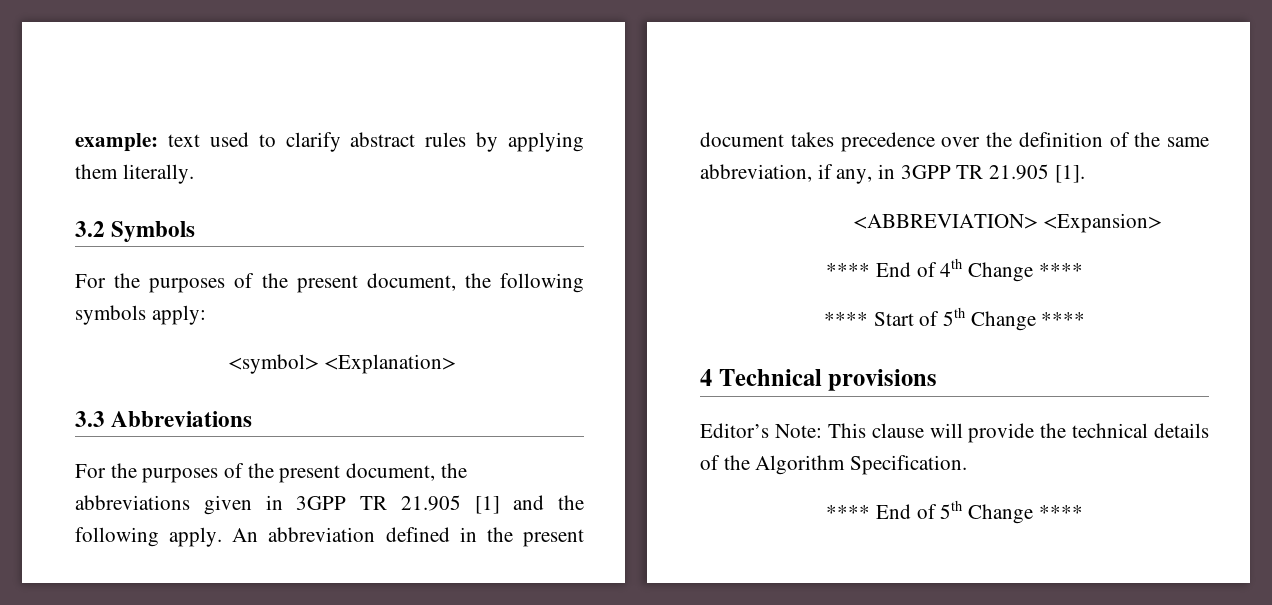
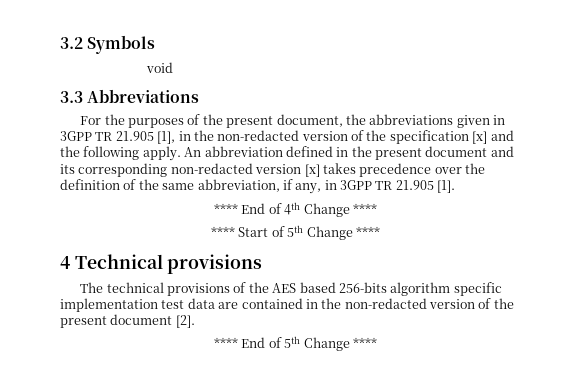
- example: text used to clarify abstract rules by applying them literally.
  3.2 Symbols
- For the purposes of the present document, the following symbols apply:
- <symbol> <Explanation>
+ void
- For the purposes of the present document, the abbreviations given in 3GPP TR 21.905 [1] and the following apply.
+ For the purposes of the present document, the abbreviations given in 3GPP TR 21.905 [1], in the non-redacted version of the specification [x] and the following apply.
- An abbreviation defined in the present document takes precedence over the definition of the same abbreviation, if any, in 3GPP TR 21.905 [1].
+ An abbreviation defined in the present document and its corresponding non-redacted version [x] takes precedence over the definition of the same abbreviation, if any, in 3GPP TR 21.905 [1].
- <ABBREVIATION> <Expansion>
- Editor’s Note: This clause will provide the technical details of the Algorithm Specification.
+ The technical provisions of the AES based 256-bits algorithm specific implementation test data are contained in the non-redacted version of the present document [2].

